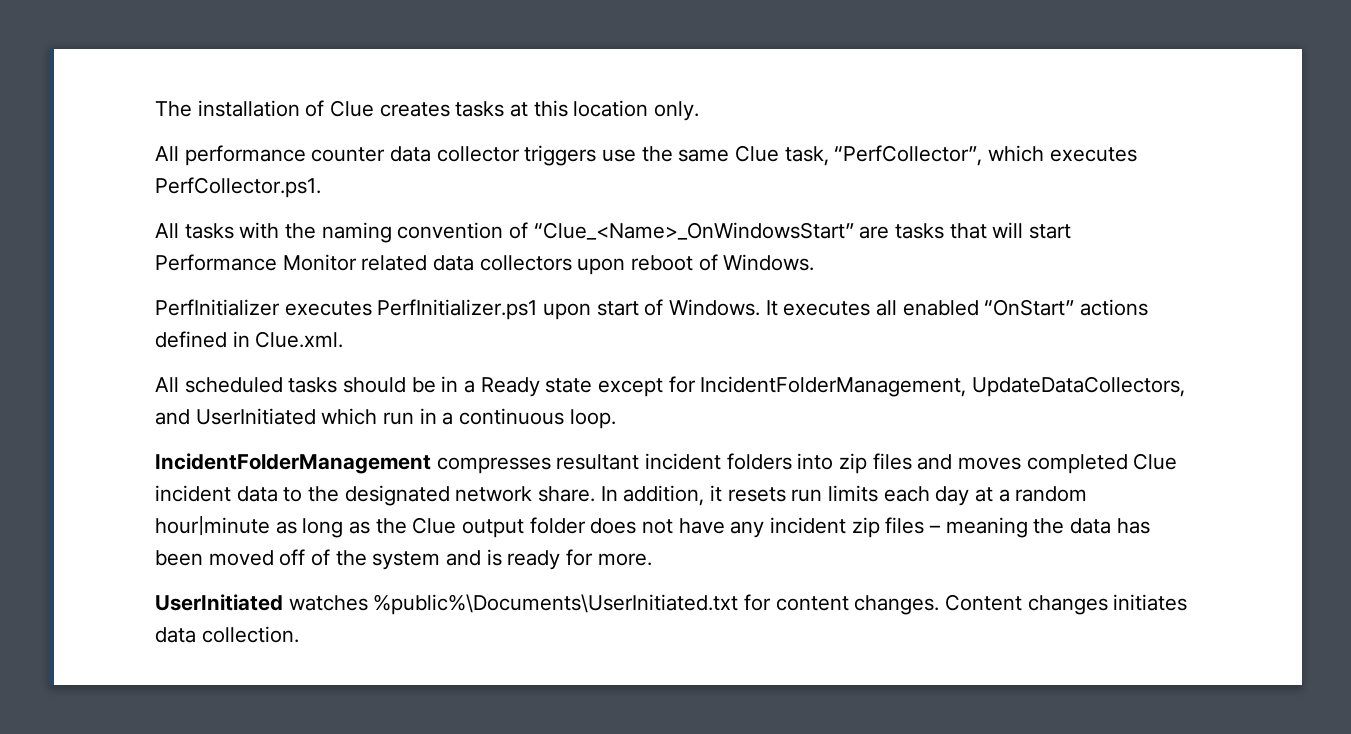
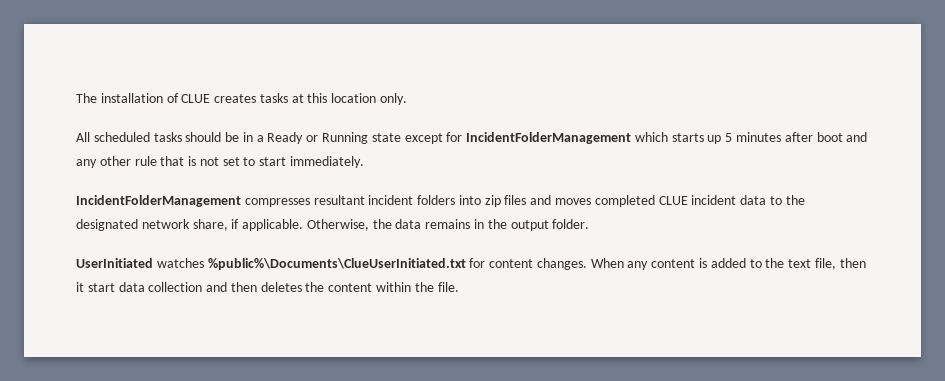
- The installation of Clue creates tasks at this location only.
+ The installation of CLUE creates tasks at this location only.
- All performance counter data collector triggers use the same Clue task, “PerfCollector”, which executes PerfCollector.ps1.
- All tasks with the naming convention of “Clue_<Name>_OnWindowsStart” are tasks that will start Performance Monitor related data collectors upon reboot of Windows.
- PerfInitializer executes PerfInitializer.ps1 upon start of Windows. It executes all enabled “OnStart” actions defined in Clue.xml.
- All scheduled tasks should be in a Ready state except for IncidentFolderManagement, UpdateDataCollectors, and UserInitiated which run in a continuous loop.
+ All scheduled tasks should be in a Ready or Running state except for IncidentFolderManagement which starts up 5 minutes after boot and any other rule that is not set to start immediately.
- IncidentFolderManagement compresses resultant incident folders into zip files and moves completed Clue incident data to the designated network share. In addition, it resets run limits each day at a random hour|minute as long as the Clue output folder does not have any incident zip files – meaning the data has been moved off of the system and is ready for more.
+ IncidentFolderManagement compresses resultant incident folders into zip files and moves completed CLUE incident data to the designated network share, if applicable. Otherwise, the data remains in the output folder.
- UserInitiated watches %public%\Documents\UserInitiated.txt for content changes.
+ UserInitiated watches %public%\Documents\ClueUserInitiated.txt for content changes.
- Content changes initiates data collection.
+ When any content is added to the text file, then it start data collection and then deletes the content within the file.

